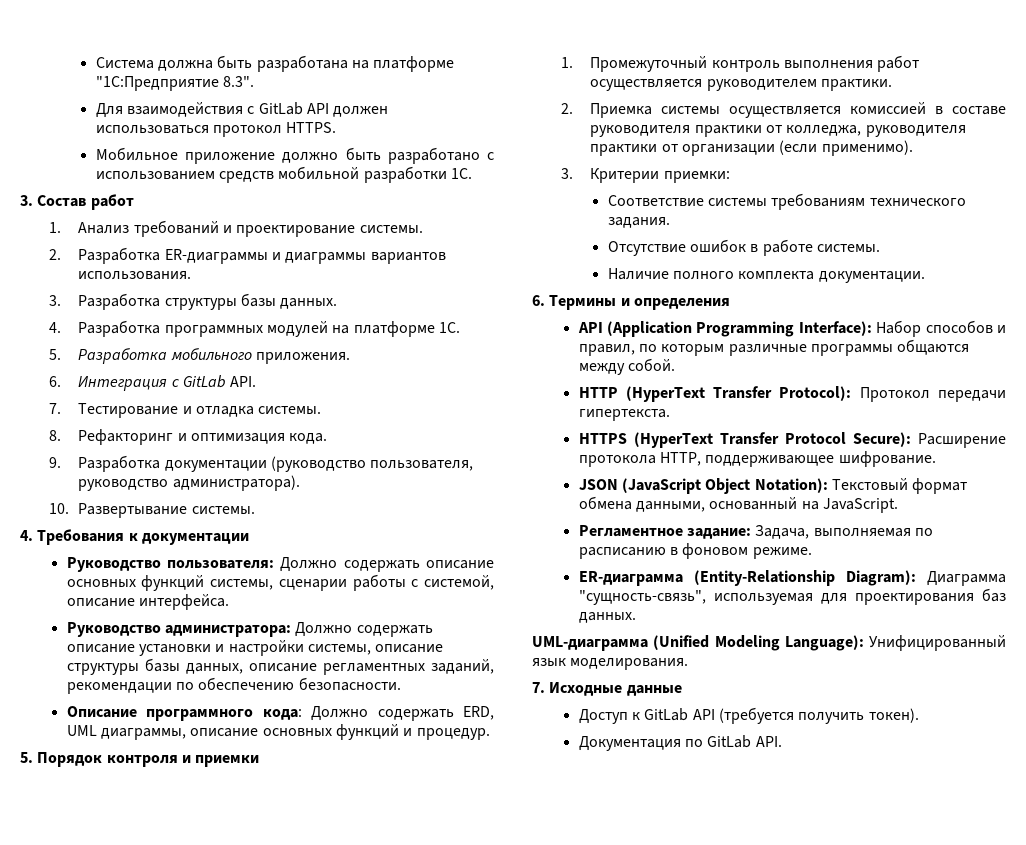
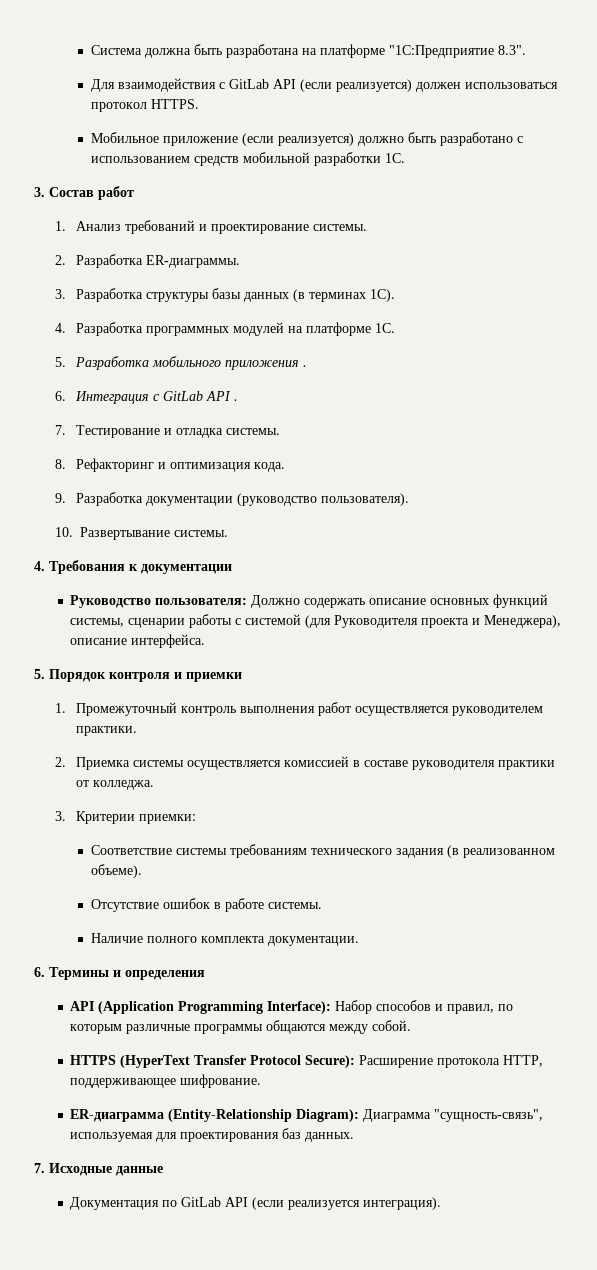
- Для взаимодействия с GitLab API должен использоваться протокол HTTPS.
+ Для взаимодействия с GitLab API (если реализуется) должен использоваться протокол HTTPS.
- Мобильное приложение должно быть разработано с использованием средств мобильной разработки 1С.
+ Мобильное приложение (если реализуется) должно быть разработано с использованием средств мобильной разработки 1С.
- 2. Разработка ER-диаграммы и диаграммы вариантов использования.
+ 2. Разработка ER-диаграммы.
- 3. Разработка структуры базы данных.
+ 3. Разработка структуры базы данных (в терминах 1С).
- 5. Разработка мобильного приложения.
+ 5. Разработка мобильного приложения .
- 6. Интеграция с GitLab API.
+ 6. Интеграция с GitLab API .
- 9. Разработка документации (руководство пользователя, руководство администратора).
+ 9. Разработка документации (руководство пользователя).
- Руководство пользователя: Должно содержать описание основных функций системы, сценарии работы с системой, описание интерфейса.
- Руководство администратора: Должно содержать описание установки и настройки системы, описание структуры базы данных, описание регламентных заданий, рекомендации по обеспечению безопасности.
- Описание программного кода: Должно содержать ERD, UML диаграммы, описание основных функций и процедур.
+ Руководство пользователя: Должно содержать описание основных функций системы, сценарии работы с системой (для Руководителя проекта и Менеджера), описание интерфейса.
- 2. Приемка системы осуществляется комиссией в составе руководителя практики от колледжа, руководителя практики от организации (если применимо).
+ 2. Приемка системы осуществляется комиссией в составе руководителя практики от колледжа.
- Соответствие системы требованиям технического задания.
+ Соответствие системы требованиям технического задания (в реализованном объеме).
- HTTP (HyperText Transfer Protocol): Протокол передачи гипертекста.
- JSON (JavaScript Object Notation): Текстовый формат обмена данными, основанный на JavaScript.
- Регламентное задание: Задача, выполняемая по расписанию в фоновом режиме.
- UML-диаграмма (Unified Modeling Language): Унифицированный язык моделирования.
  7. Исходные данные
- Доступ к GitLab API (требуется получить токен).
- Документация по GitLab API.
+ Документация по GitLab API (если реализуется интеграция).

